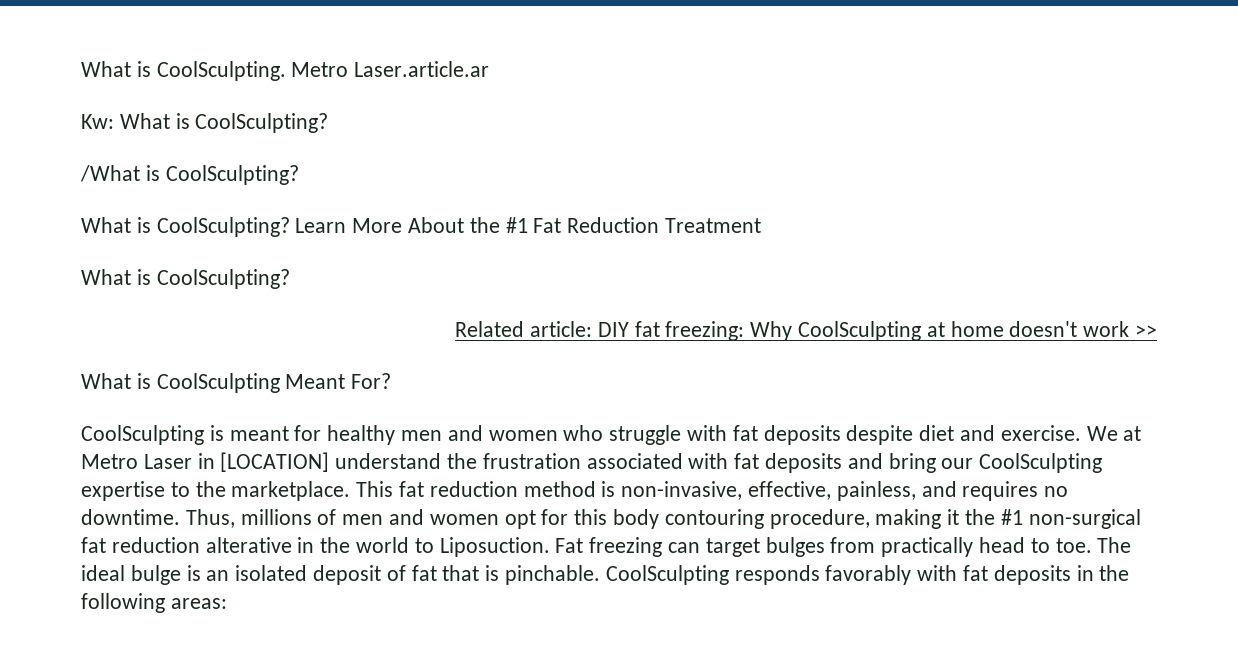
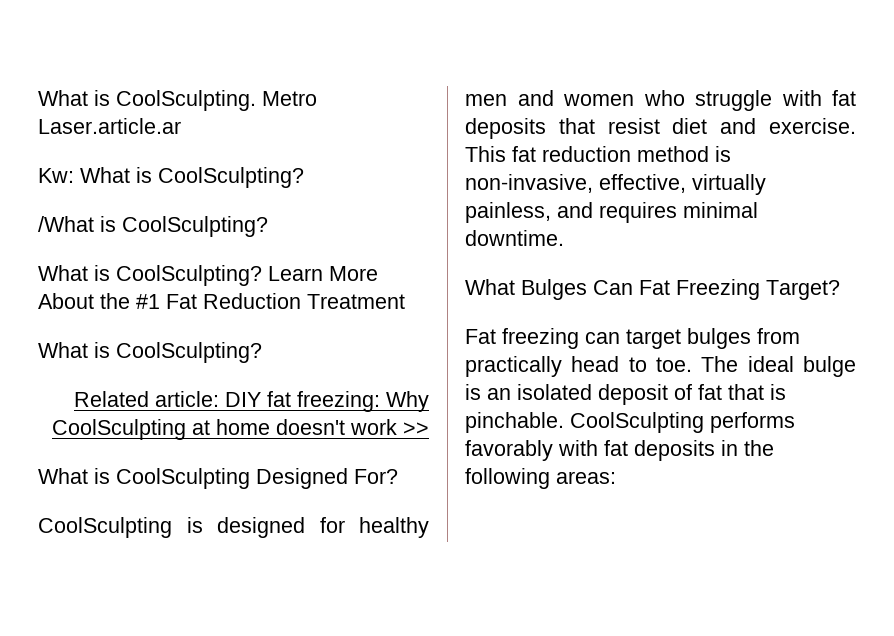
- What is CoolSculpting Meant For?
+ What is CoolSculpting Designed For?
- CoolSculpting is meant for healthy men and women who struggle with fat deposits despite diet and exercise.
+ CoolSculpting is designed for healthy men and women who struggle with fat deposits that resist diet and exercise.
- We at Metro Laser in [LOCATION] understand the frustration associated with fat deposits and bring our CoolSculpting expertise to the marketplace.
- This fat reduction method is non-invasive, effective, painless, and requires no downtime. Thus, millions of men and women opt for this body contouring procedure, making it the #1 non-surgical fat reduction alterative in the world to Liposuction. Fat freezing can target bulges from practically head to toe.
+ This fat reduction method is non-invasive, effective, virtually painless, and requires minimal downtime.
+ What Bulges Can Fat Freezing Target?
+ Fat freezing can target bulges from practically head to toe.
- CoolSculpting responds favorably with fat deposits in the following areas:
+ CoolSculpting performs favorably with fat deposits in the following areas:

